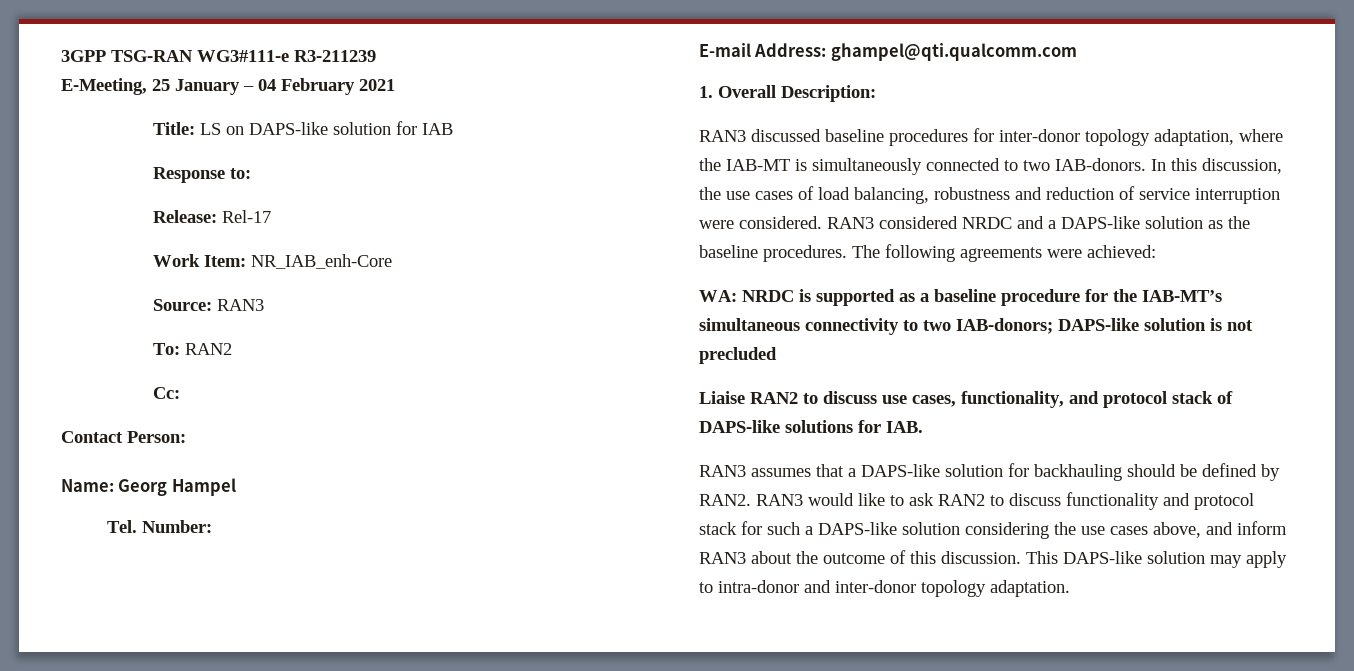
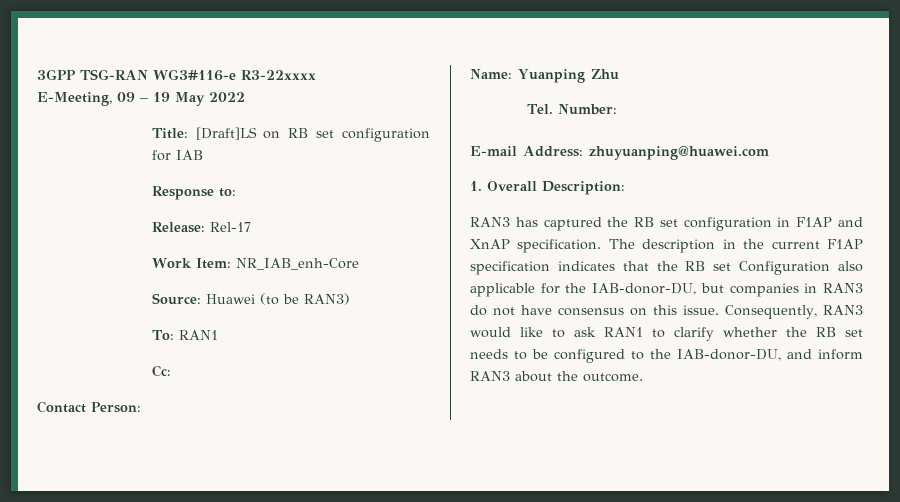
- 3GPP TSG-RAN WG3#111-e R3-211239
+ 3GPP TSG-RAN WG3#116-e R3-22xxxx
- E-Meeting, 25 January – 04 February 2021
- Title: LS on DAPS-like solution for IAB
+ E-Meeting, 09 – 19 May 2022
+ Title: [Draft]LS on RB set configuration for IAB
- Source: RAN3
+ Source: Huawei (to be RAN3)
- To: RAN2
+ To: RAN1
- Name: Georg Hampel
+ Name: Yuanping Zhu
- E-mail Address: ghampel@qti.qualcomm.com
+ E-mail Address: zhuyuanping@huawei.com
- RAN3 discussed baseline procedures for inter-donor topology adaptation, where the IAB-MT is simultaneously connected to two IAB-donors. In this discussion, the use cases of load balancing, robustness and reduction of service interruption were considered. RAN3 considered NRDC and a DAPS-like solution as the baseline procedures. The following agreements were achieved:
- WA: NRDC is supported as a baseline procedure for the IAB-MT’s simultaneous connectivity to two IAB-donors; DAPS-like solution is not precluded
- Liaise RAN2 to discuss use cases, functionality, and protocol stack of DAPS-like solutions for IAB.
- RAN3 assumes that a DAPS-like solution for backhauling should be defined by RAN2. RAN3 would like to ask RAN2 to discuss functionality and protocol stack for such a DAPS-like solution considering the use cases above, and inform RAN3 about the outcome of this discussion. This DAPS-like solution may apply to intra-donor and inter-donor topology adaptation.
+ RAN3 has captured the RB set configuration in F1AP and XnAP specification. The description in the current F1AP specification indicates that the RB set Configuration also applicable for the IAB-donor-DU, but companies in RAN3 do not have consensus on this issue. Consequently, RAN3 would like to ask RAN1 to clarify whether the RB set needs to be configured to the IAB-donor-DU, and inform RAN3 about the outcome.

